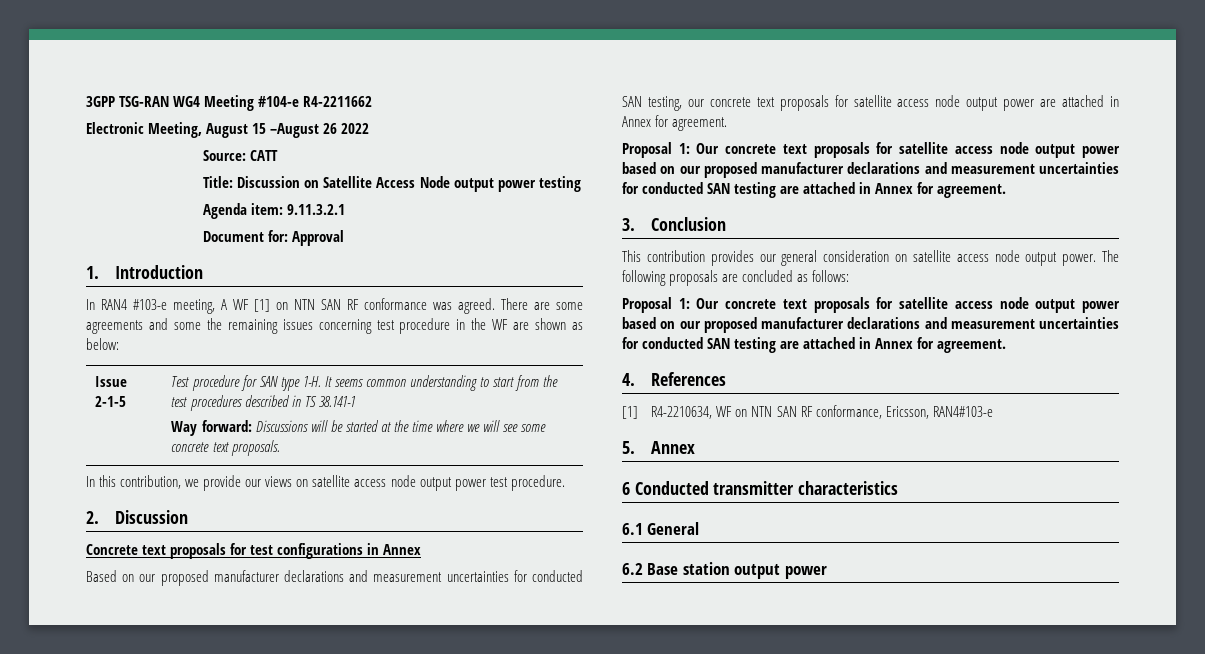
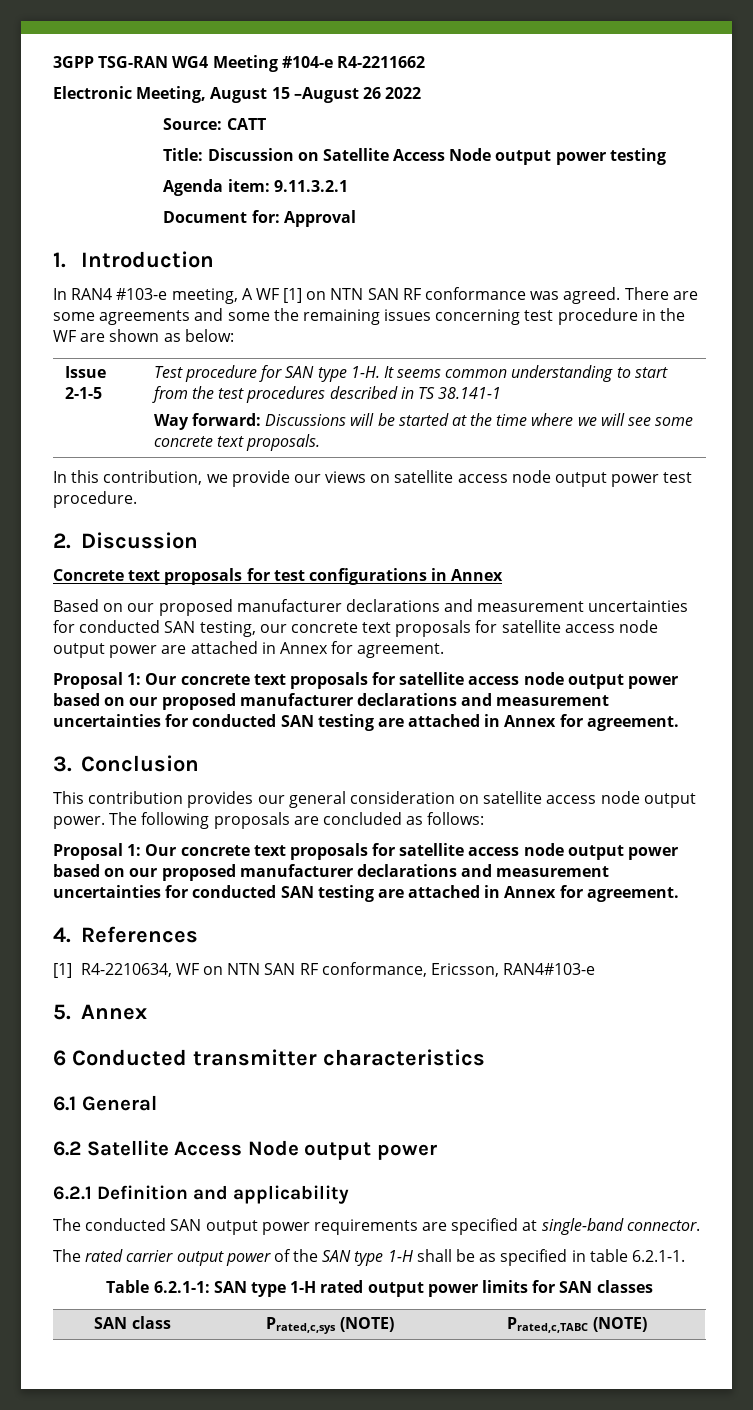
- 6.2 Base station output power
+ 6.2 Satellite Access Node output power
+ 6.2.1 Definition and applicability
+ The conducted SAN output power requirements are specified at single-band connector.
+ The rated carrier output power of the SAN type 1-H shall be as specified in table 6.2.1-1.
+ Table 6.2.1-1: SAN type 1-H rated output power limits for SAN classes
+ SAN class | Prated,c,sys (NOTE) | Prated,c,TABC (NOTE)

